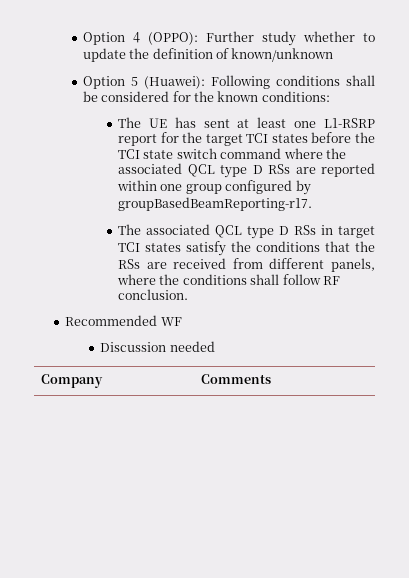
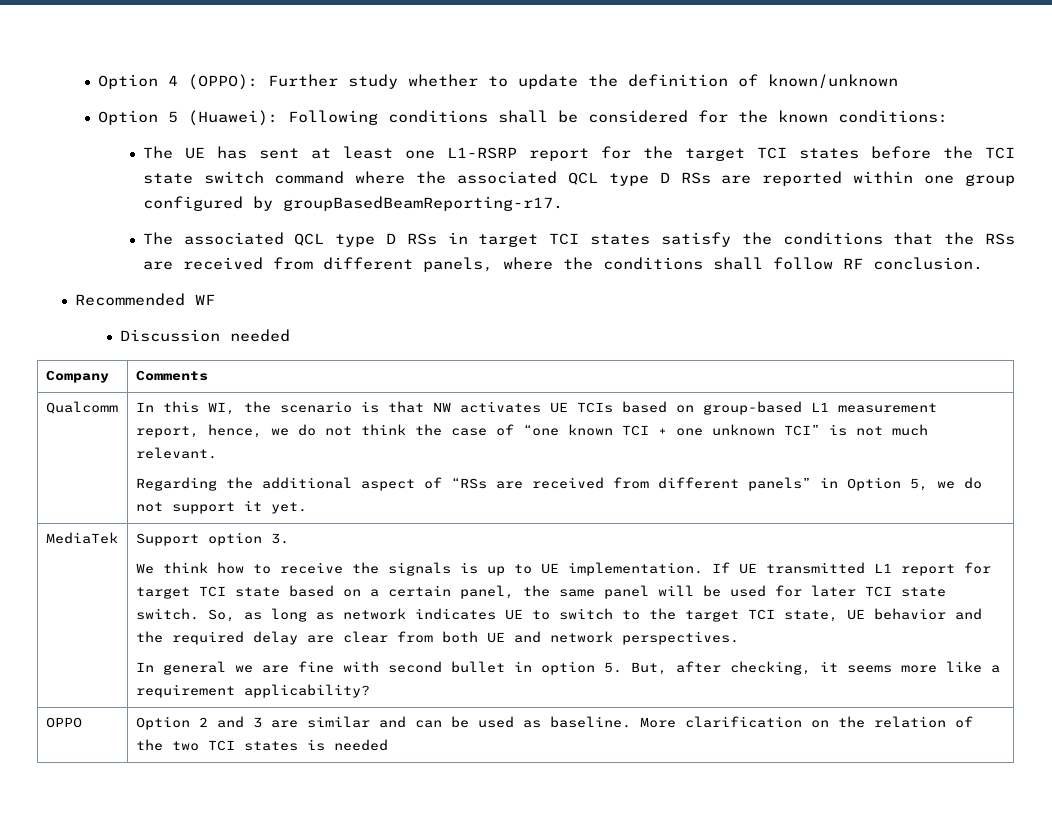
+ Qualcomm | In this WI, the scenario is that NW activates UE TCIs based on group-based L1 measurement report, hence, we do not think the case of “one known TCI + one unknown TCI” is not much relevant.
+ Regarding the additional aspect of “RSs are received from different panels” in Option 5, we do not support it yet.
+ MediaTek | Support option 3.
+ We think how to receive the signals is up to UE implementation. If UE transmitted L1 report for target TCI state based on a certain panel, the same panel will be used for later TCI state switch. So, as long as network indicates UE to switch to the target TCI state, UE behavior and the required delay are clear from both UE and network perspectives.
+ In general we are fine with second bullet in option 5. But, after checking, it seems more like a requirement applicability?
+ OPPO | Option 2 and 3 are similar and can be used as baseline. More clarification on the relation of the two TCI states is needed

